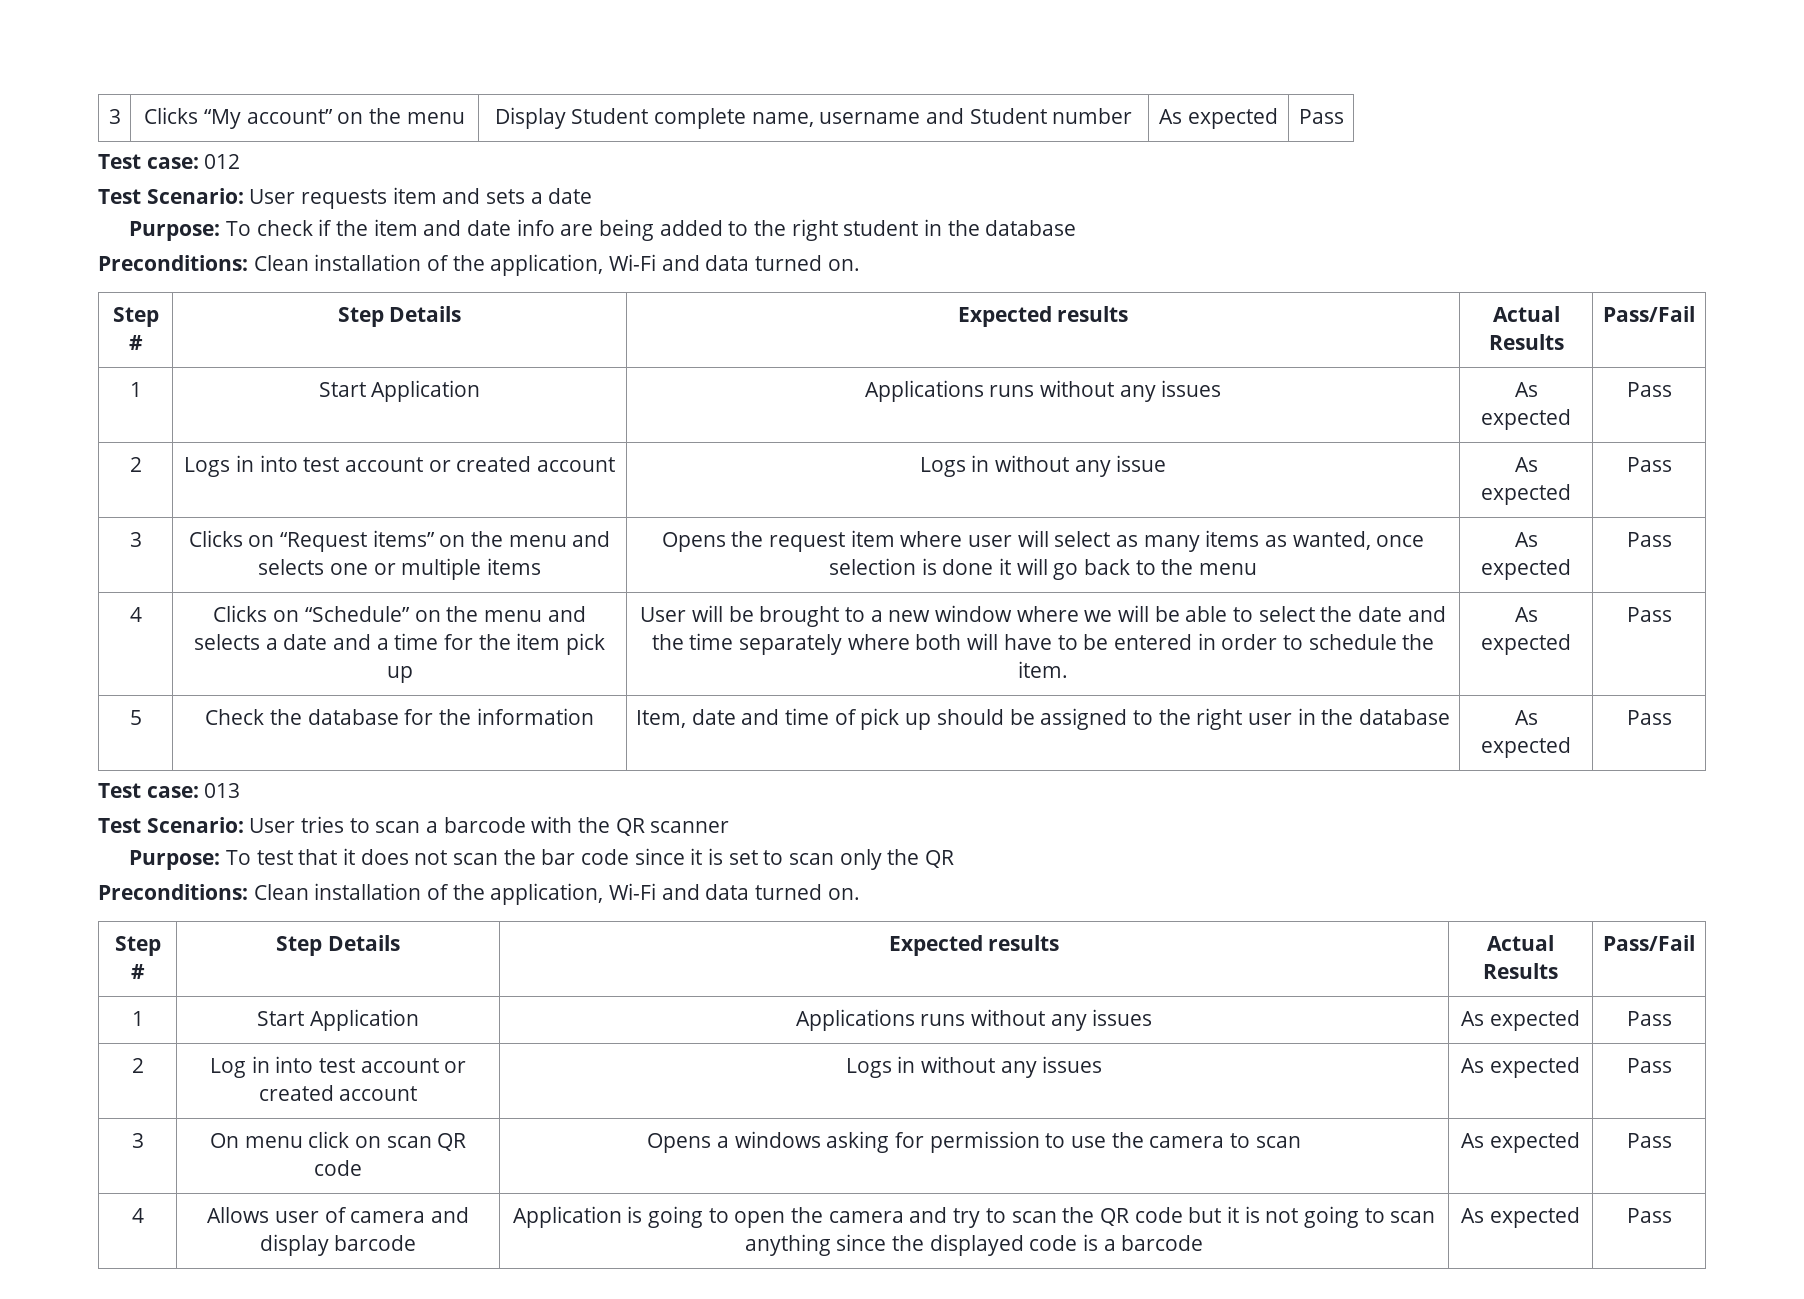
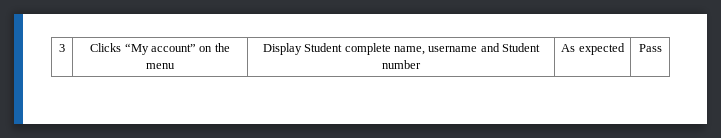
- Test case: 012
- Test Scenario: User requests item and sets a date
- Purpose: To check if the item and date info are being added to the right student in the database
- Preconditions: Clean installation of the application, Wi-Fi and data turned on.
- Step # | Step Details | Expected results | Actual Results | Pass/Fail
- 1 | Start Application | Applications runs without any issues | As expected | Pass
- 2 | Logs in into test account or created account | Logs in without any issue | As expected | Pass
- 3 | Clicks on “Request items” on the menu and selects one or multiple items | Opens the request item where user will select as many items as wanted, once selection is done it will go back to the menu | As expected | Pass
- 4 | Clicks on “Schedule” on the menu and selects a date and a time for the item pick up | User will be brought to a new window where we will be able to select the date and the time separately where both will have to be entered in order to schedule the item. | As expected | Pass
- 5 | Check the database for the information | Item, date and time of pick up should be assigned to the right user in the database | As expected | Pass
- Test case: 013
- Test Scenario: User tries to scan a barcode with the QR scanner
- Purpose: To test that it does not scan the bar code since it is set to scan only the QR
- Preconditions: Clean installation of the application, Wi-Fi and data turned on.
- Step # | Step Details | Expected results | Actual Results | Pass/Fail
- 1 | Start Application | Applications runs without any issues | As expected | Pass
- 2 | Log in into test account or created account | Logs in without any issues | As expected | Pass
- 3 | On menu click on scan QR code | Opens a windows asking for permission to use the camera to scan | As expected | Pass
- 4 | Allows user of camera and display barcode | Application is going to open the camera and try to scan the QR code but it is not going to scan anything since the displayed code is a barcode | As expected | Pass

